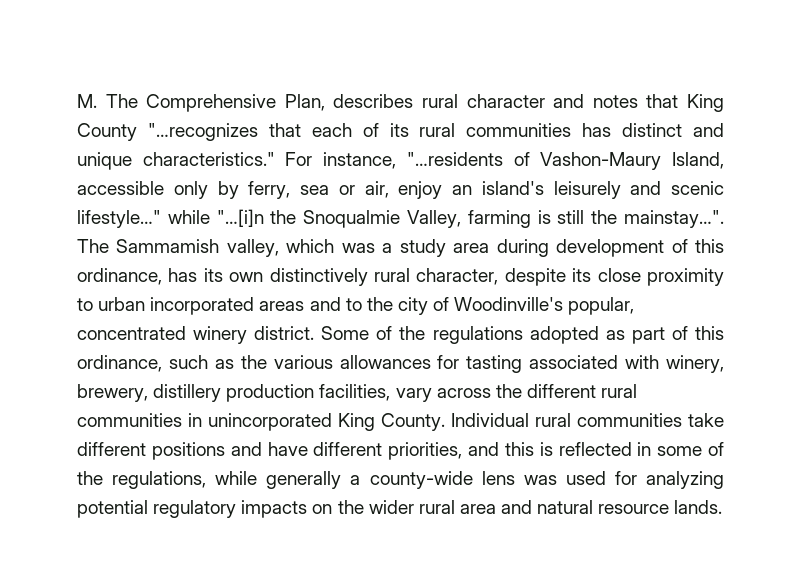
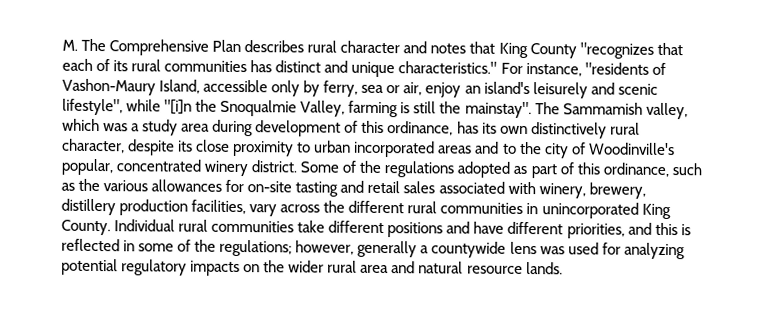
- M. The Comprehensive Plan, describes rural character and notes that King County "…recognizes that each of its rural communities has distinct and unique characteristics."
+ M. The Comprehensive Plan describes rural character and notes that King County "recognizes that each of its rural communities has distinct and unique characteristics."
- For instance, "…residents of Vashon-Maury Island, accessible only by ferry, sea or air, enjoy an island's leisurely and scenic lifestyle…" while "…[i]n the Snoqualmie Valley, farming is still the mainstay…".
+ For instance, "residents of Vashon-Maury Island, accessible only by ferry, sea or air, enjoy an island's leisurely and scenic lifestyle", while "[i]n the Snoqualmie Valley, farming is still the mainstay".
- Some of the regulations adopted as part of this ordinance, such as the various allowances for tasting associated with winery, brewery, distillery production facilities, vary across the different rural communities in unincorporated King County.
+ Some of the regulations adopted as part of this ordinance, such as the various allowances for on-site tasting and retail sales associated with winery, brewery, distillery production facilities, vary across the different rural communities in unincorporated King County.
- Individual rural communities take different positions and have different priorities, and this is reflected in some of the regulations, while generally a county-wide lens was used for analyzing potential regulatory impacts on the wider rural area and natural resource lands.
+ Individual rural communities take different positions and have different priorities, and this is reflected in some of the regulations; however, generally a countywide lens was used for analyzing potential regulatory impacts on the wider rural area and natural resource lands.

